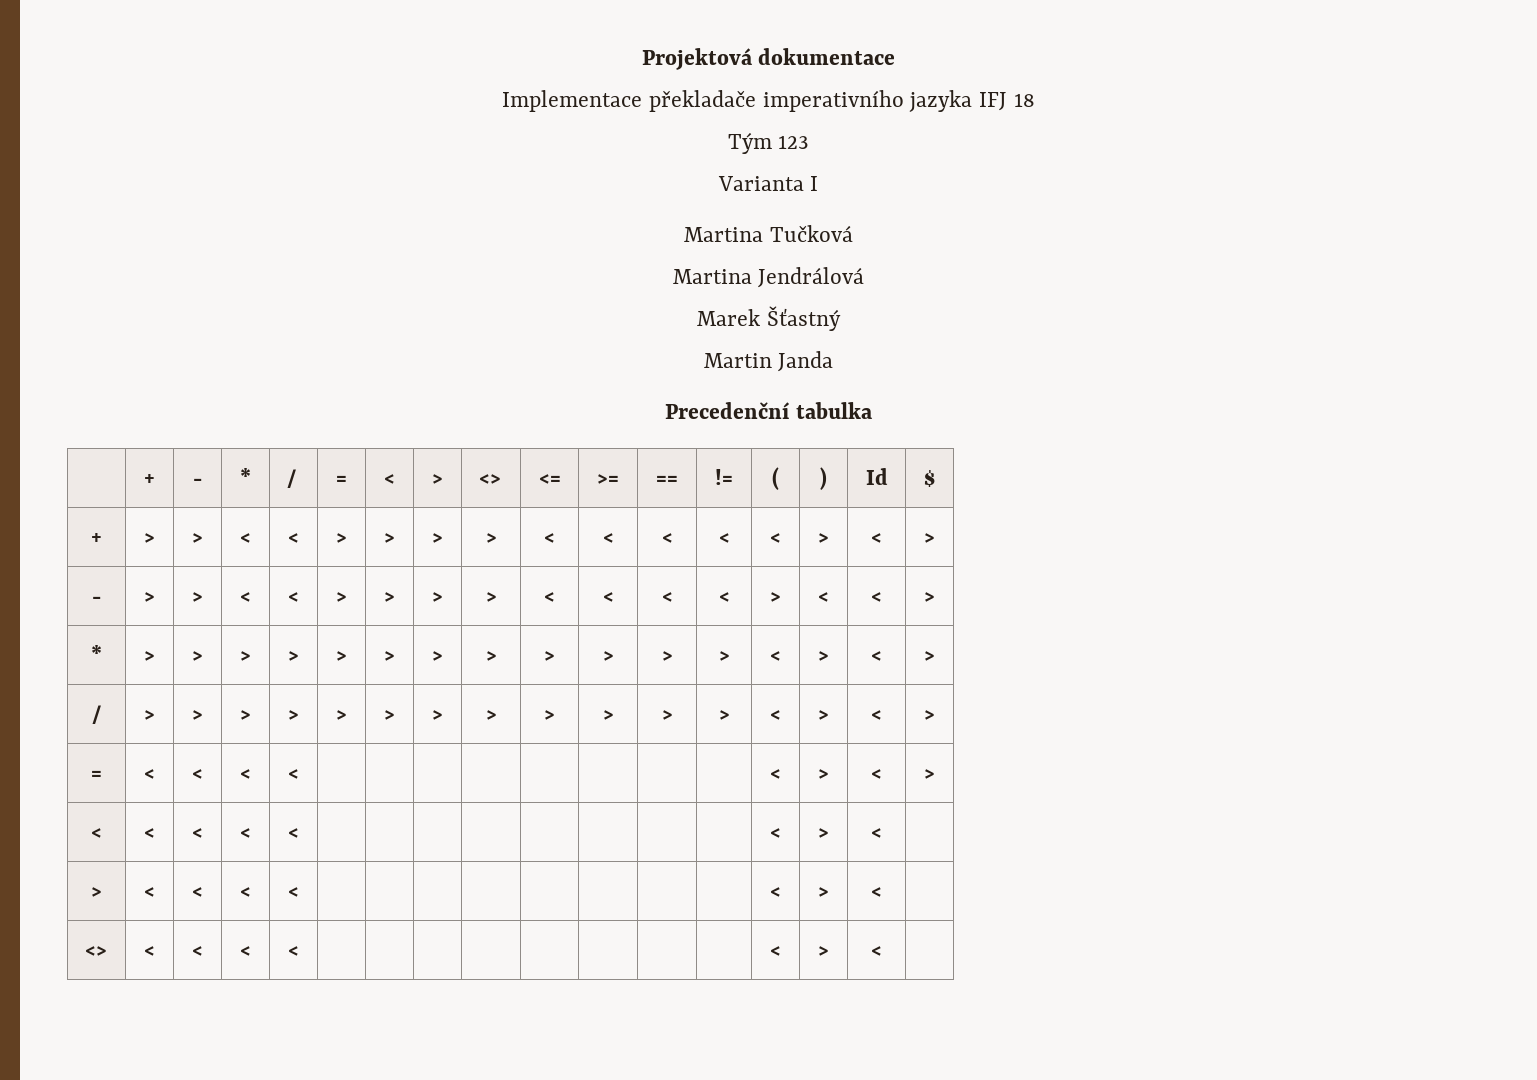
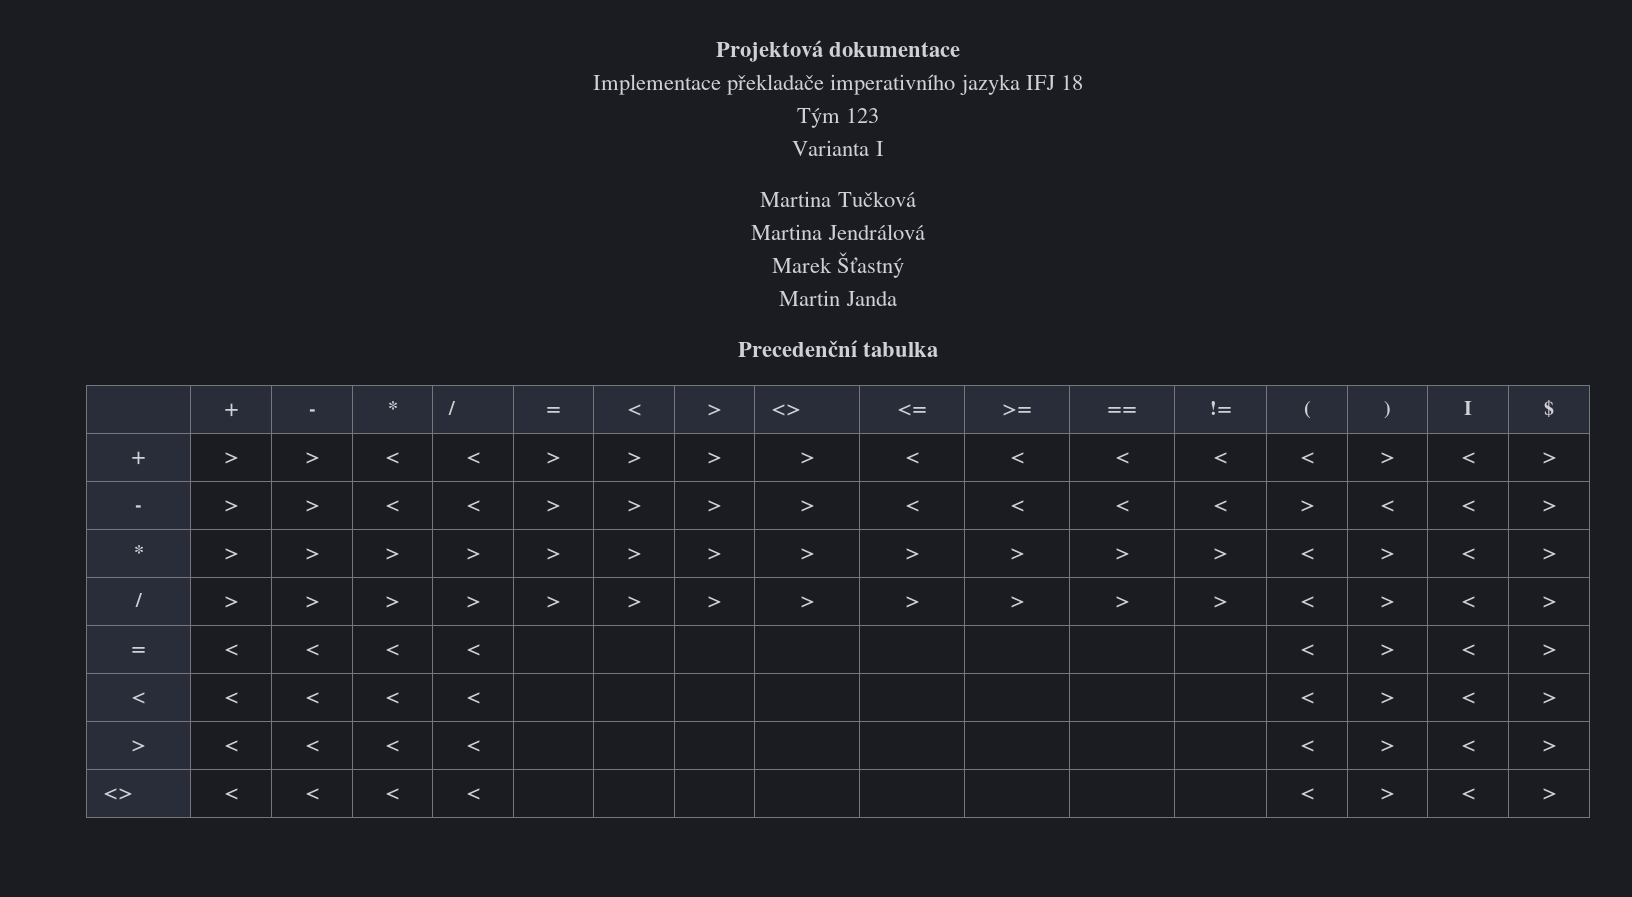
- | + | - | * | / | = | < | > | <> | <= | >= | == | != | ( | ) | Id | $
+ | + | - | * | / | = | < | > | <> | <= | >= | == | != | ( | ) | I | $
- < | < | < | < | < | | | | | | | | | < | > | < |
+ < | < | < | < | < | | | | | | | | | < | > | < | >
- > | < | < | < | < | | | | | | | | | < | > | < |
+ > | < | < | < | < | | | | | | | | | < | > | < | >
- <> | < | < | < | < | | | | | | | | | < | > | < |
+ <> | < | < | < | < | | | | | | | | | < | > | < | >

